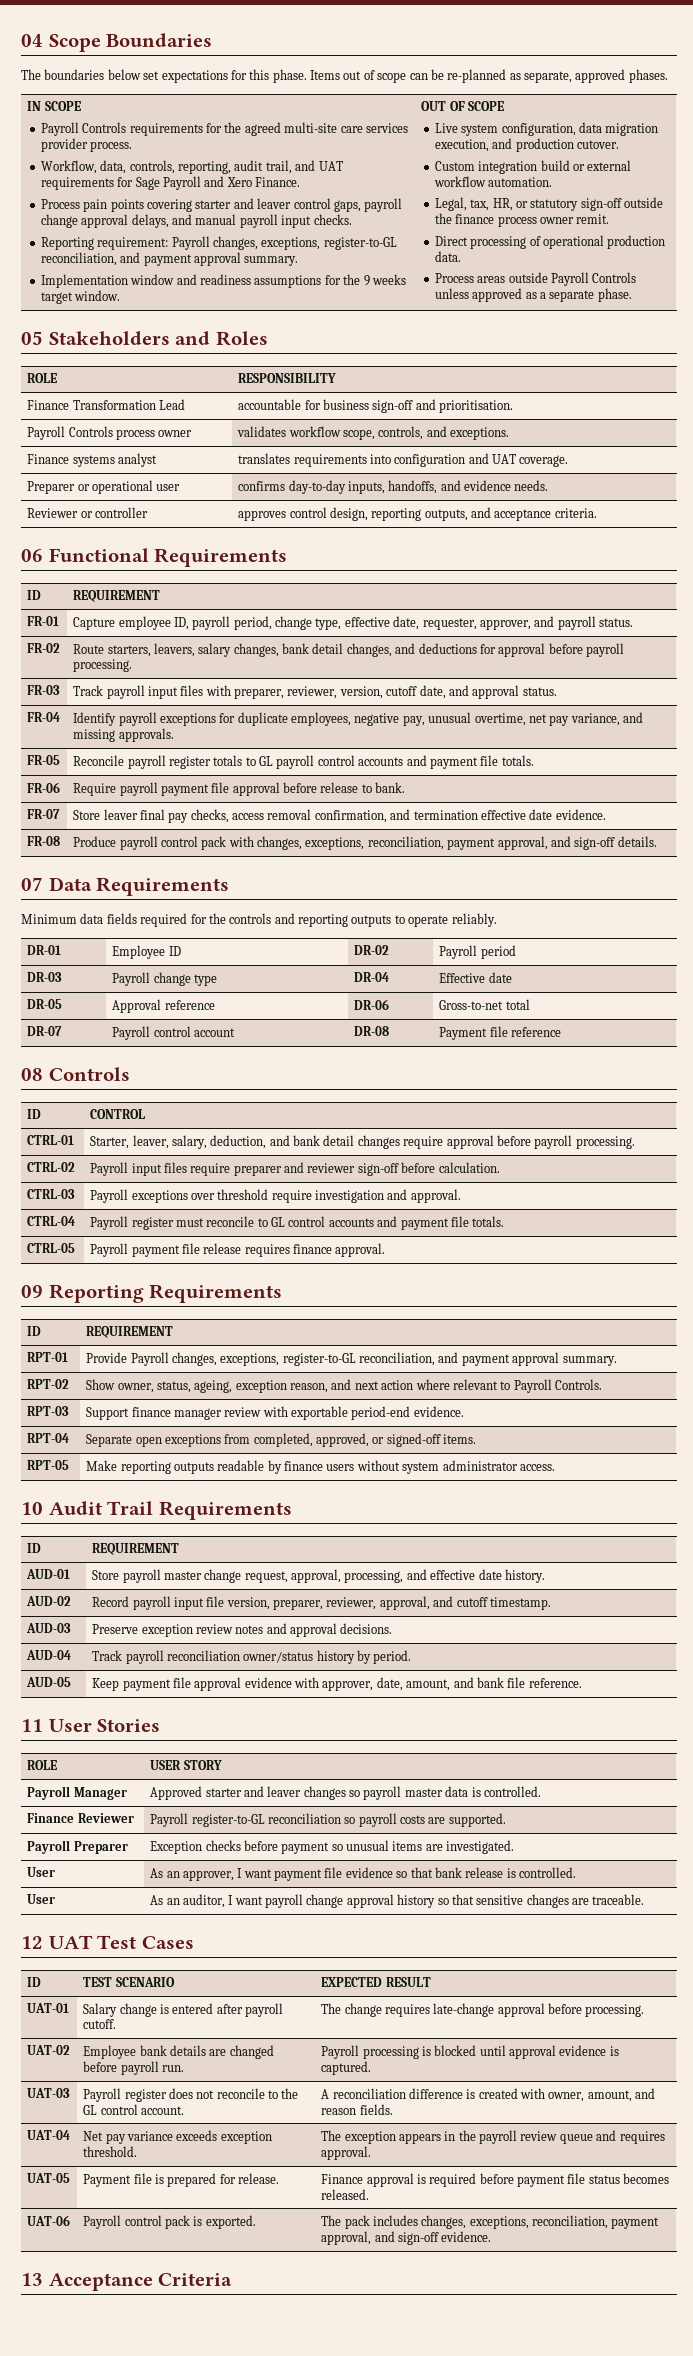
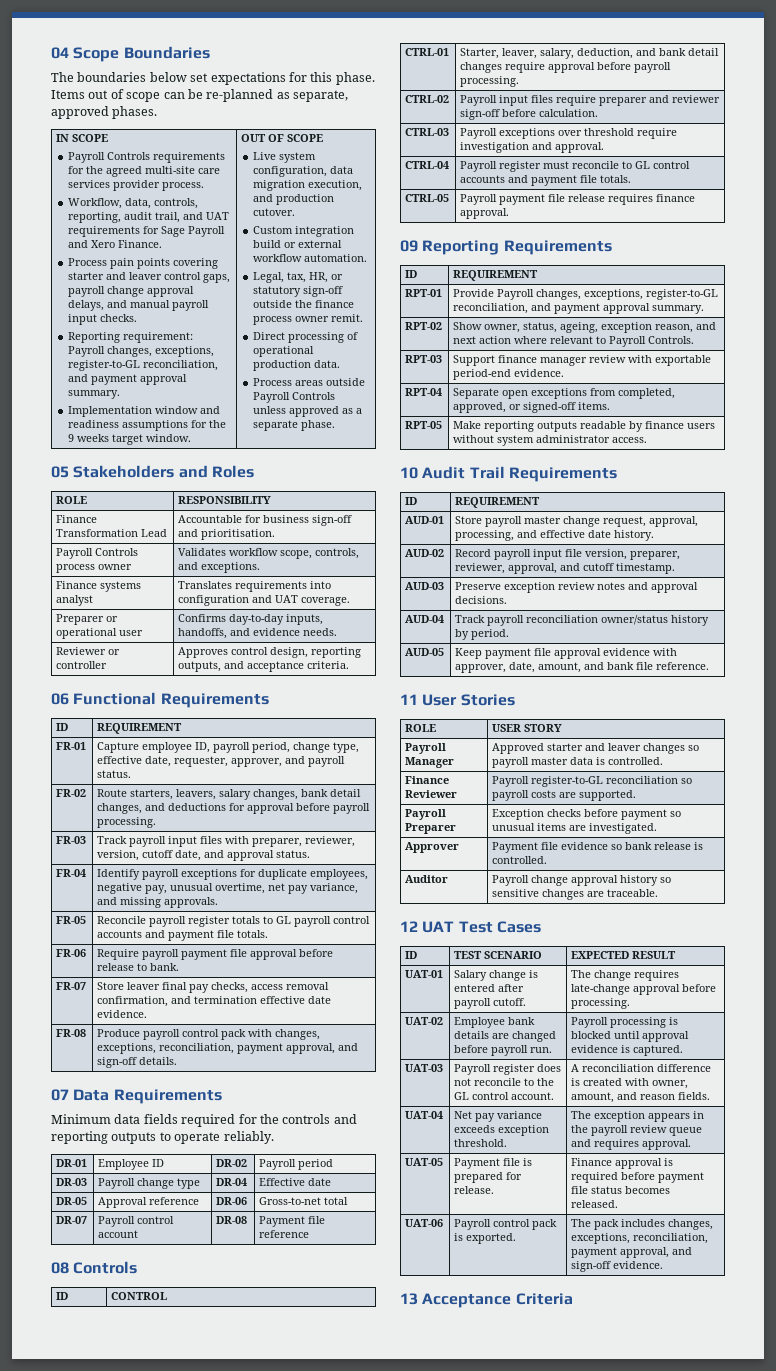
- Finance Transformation Lead | accountable for business sign-off and prioritisation.
+ Finance Transformation Lead | Accountable for business sign-off and prioritisation.
- Payroll Controls process owner | validates workflow scope, controls, and exceptions.
+ Payroll Controls process owner | Validates workflow scope, controls, and exceptions.
- Finance systems analyst | translates requirements into configuration and UAT coverage.
+ Finance systems analyst | Translates requirements into configuration and UAT coverage.
- Preparer or operational user | confirms day-to-day inputs, handoffs, and evidence needs.
+ Preparer or operational user | Confirms day-to-day inputs, handoffs, and evidence needs.
- Reviewer or controller | approves control design, reporting outputs, and acceptance criteria.
+ Reviewer or controller | Approves control design, reporting outputs, and acceptance criteria.
- User | As an approver, I want payment file evidence so that bank release is controlled.
+ Approver | Payment file evidence so bank release is controlled.
- User | As an auditor, I want payroll change approval history so that sensitive changes are traceable.
+ Auditor | Payroll change approval history so sensitive changes are traceable.

